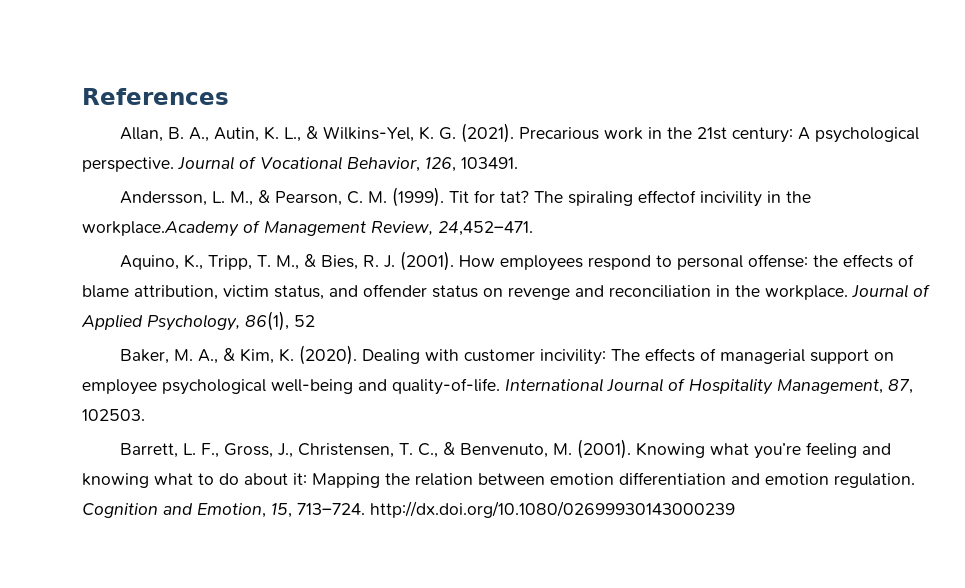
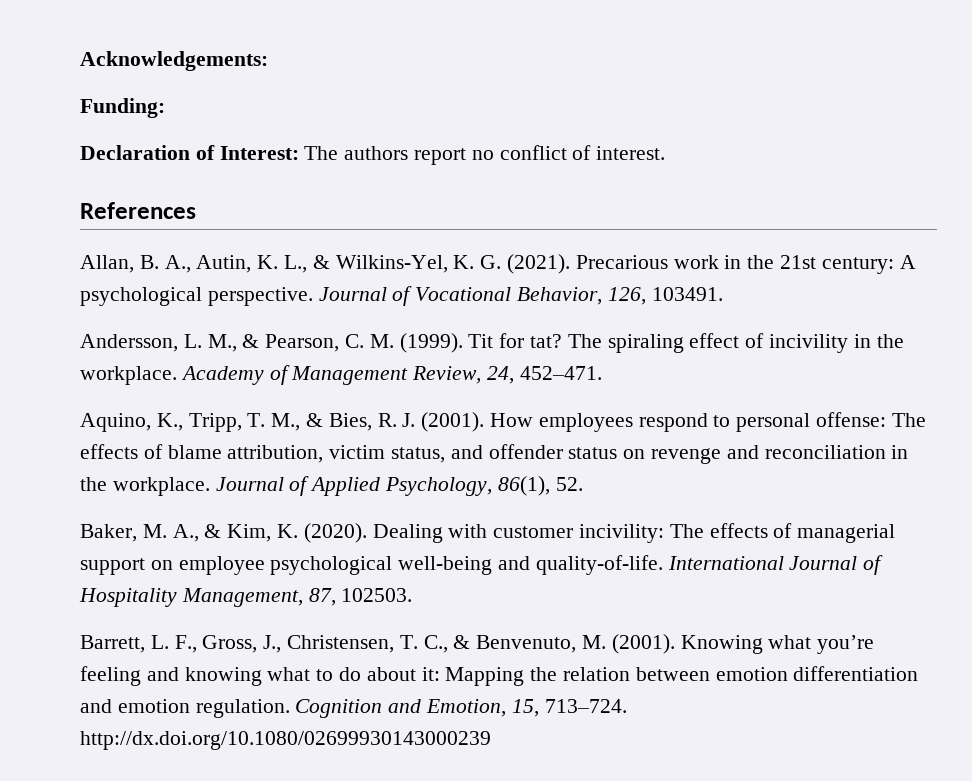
+ Acknowledgements:
+ Funding:
+ Declaration of Interest: The authors report no conflict of interest.
- The spiraling effectof incivility in the workplace.Academy of Management Review, 24,452–471.
+ The spiraling effect of incivility in the workplace. Academy of Management Review, 24, 452–471.
- How employees respond to personal offense: the effects of blame attribution, victim status, and offender status on revenge and reconciliation in the workplace.
+ How employees respond to personal offense: The effects of blame attribution, victim status, and offender status on revenge and reconciliation in the workplace.
- Journal of Applied Psychology, 86(1), 52
+ Journal of Applied Psychology, 86(1), 52.

